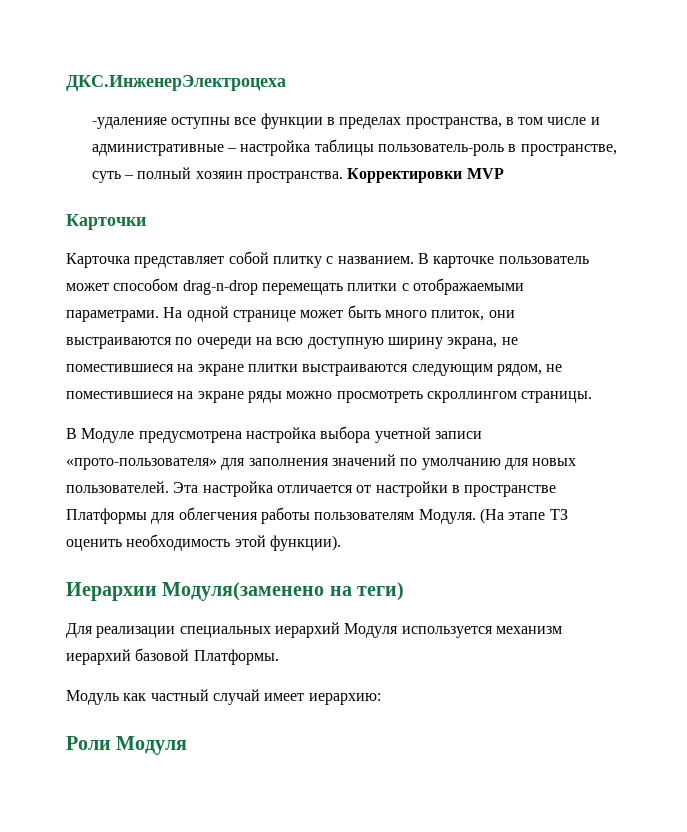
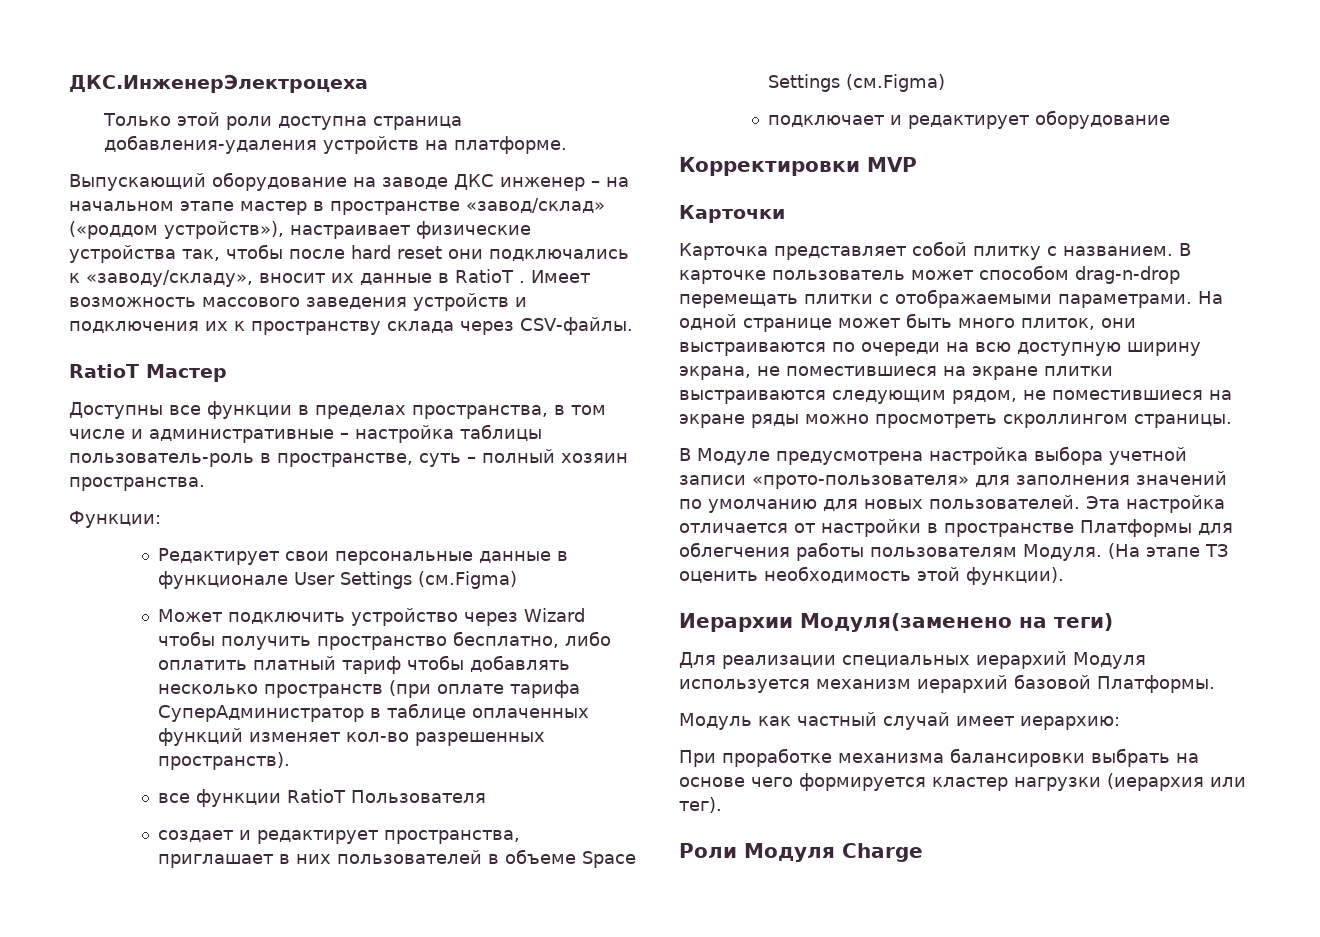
- -удаленияе оступны все функции в пределах пространства, в том числе и административные – настройка таблицы пользователь-роль в пространстве, суть – полный хозяин пространства. Корректировки MVP
+ Только этой роли доступна страница добавления-удаления устройств на платформе.
+ Выпускающий оборудование на заводе ДКС инженер – на начальном этапе мастер в пространстве «завод/склад» («роддом устройств»), настраивает физические устройства так, чтобы после hard reset они подключались к «заводу/складу», вносит их данные в RatioT . Имеет возможность массового заведения устройств и подключения их к пространству склада через CSV-файлы.
+ RatioT Мастер
+ Доступны все функции в пределах пространства, в том числе и административные – настройка таблицы пользователь-роль в пространстве, суть – полный хозяин пространства.
+ Функции:
+ Редактирует свои персональные данные в функционале User Settings (см.Figma)
+ Может подключить устройство через Wizard чтобы получить пространство бесплатно, либо оплатить платный тариф чтобы добавлять несколько пространств (при оплате тарифа СуперАдминистратор в таблице оплаченных функций изменяет кол-во разрешенных пространств).
+ все функции RatioT Пользователя
+ создает и редактирует пространства, приглашает в них пользователей в объеме Space Settings (см.Figma)
+ подключает и редактирует оборудование
+ Корректировки MVP
+ При проработке механизма балансировки выбрать на основе чего формируется кластер нагрузки (иерархия или тег).
- Роли Модуля
+ Роли Модуля Charge

